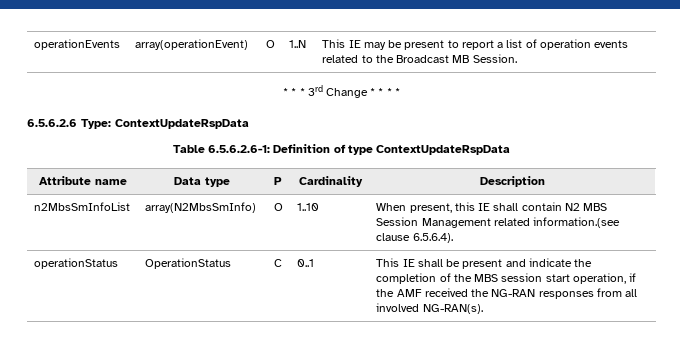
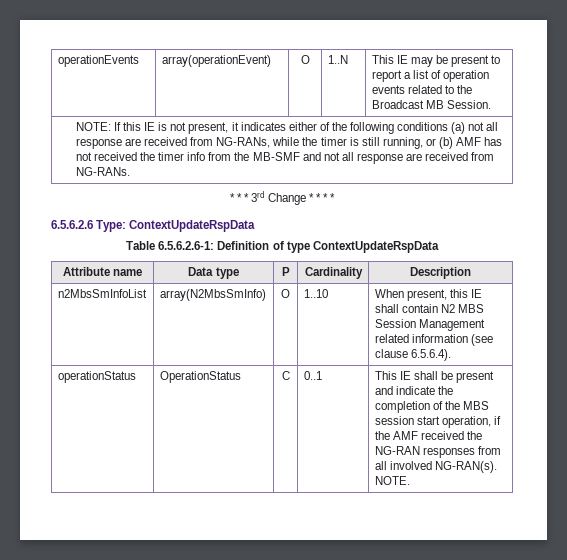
+ NOTE: If this IE is not present, it indicates either of the following conditions (a) not all response are received from NG-RANs, while the timer is still running, or (b) AMF has not received the timer info from the MB-SMF and not all response are received from NG-RANs.
- n2MbsSmInfoList | array(N2MbsSmInfo) | O | 1..10 | When present, this IE shall contain N2 MBS Session Management related information.(see clause 6.5.6.4).
+ n2MbsSmInfoList | array(N2MbsSmInfo) | O | 1..10 | When present, this IE shall contain N2 MBS Session Management related information (see clause 6.5.6.4).
- operationStatus | OperationStatus | C | 0..1 | This IE shall be present and indicate the completion of the MBS session start operation, if the AMF received the NG-RAN responses from all involved NG-RAN(s).
+ operationStatus | OperationStatus | C | 0..1 | This IE shall be present and indicate the completion of the MBS session start operation, if the AMF received the NG-RAN responses from all involved NG-RAN(s). NOTE.

